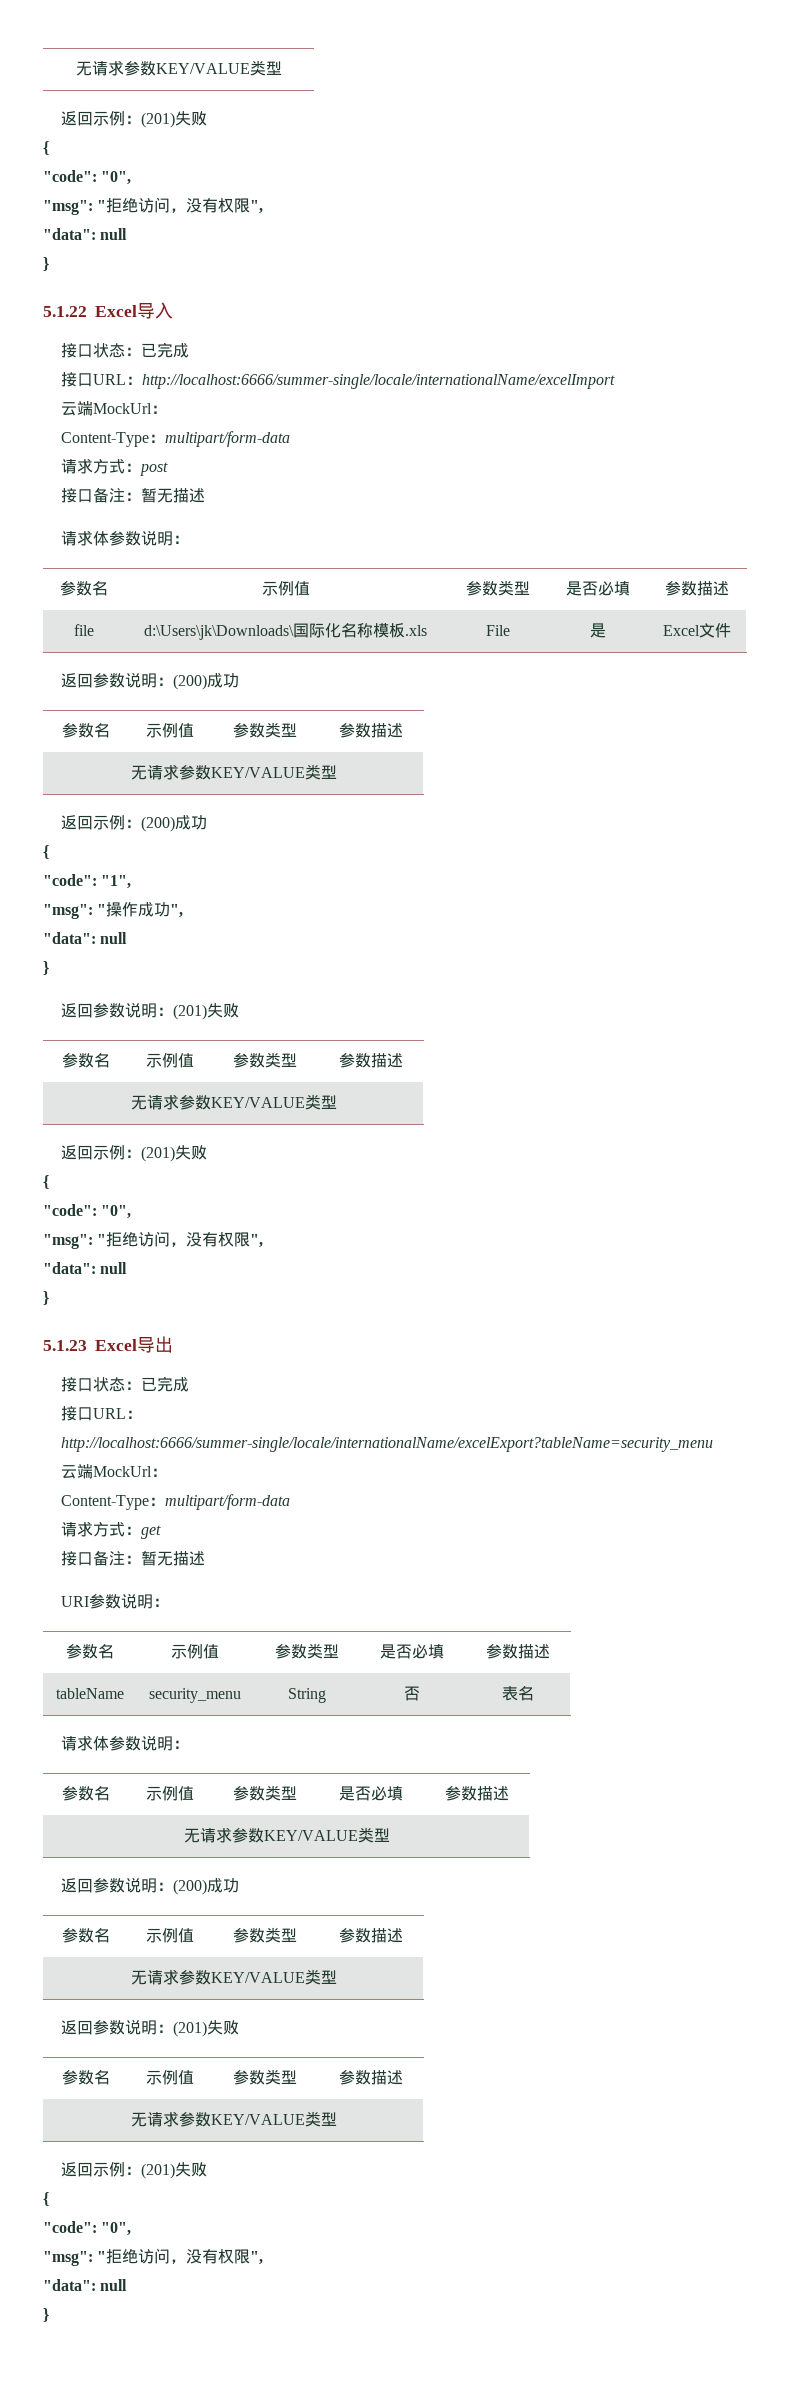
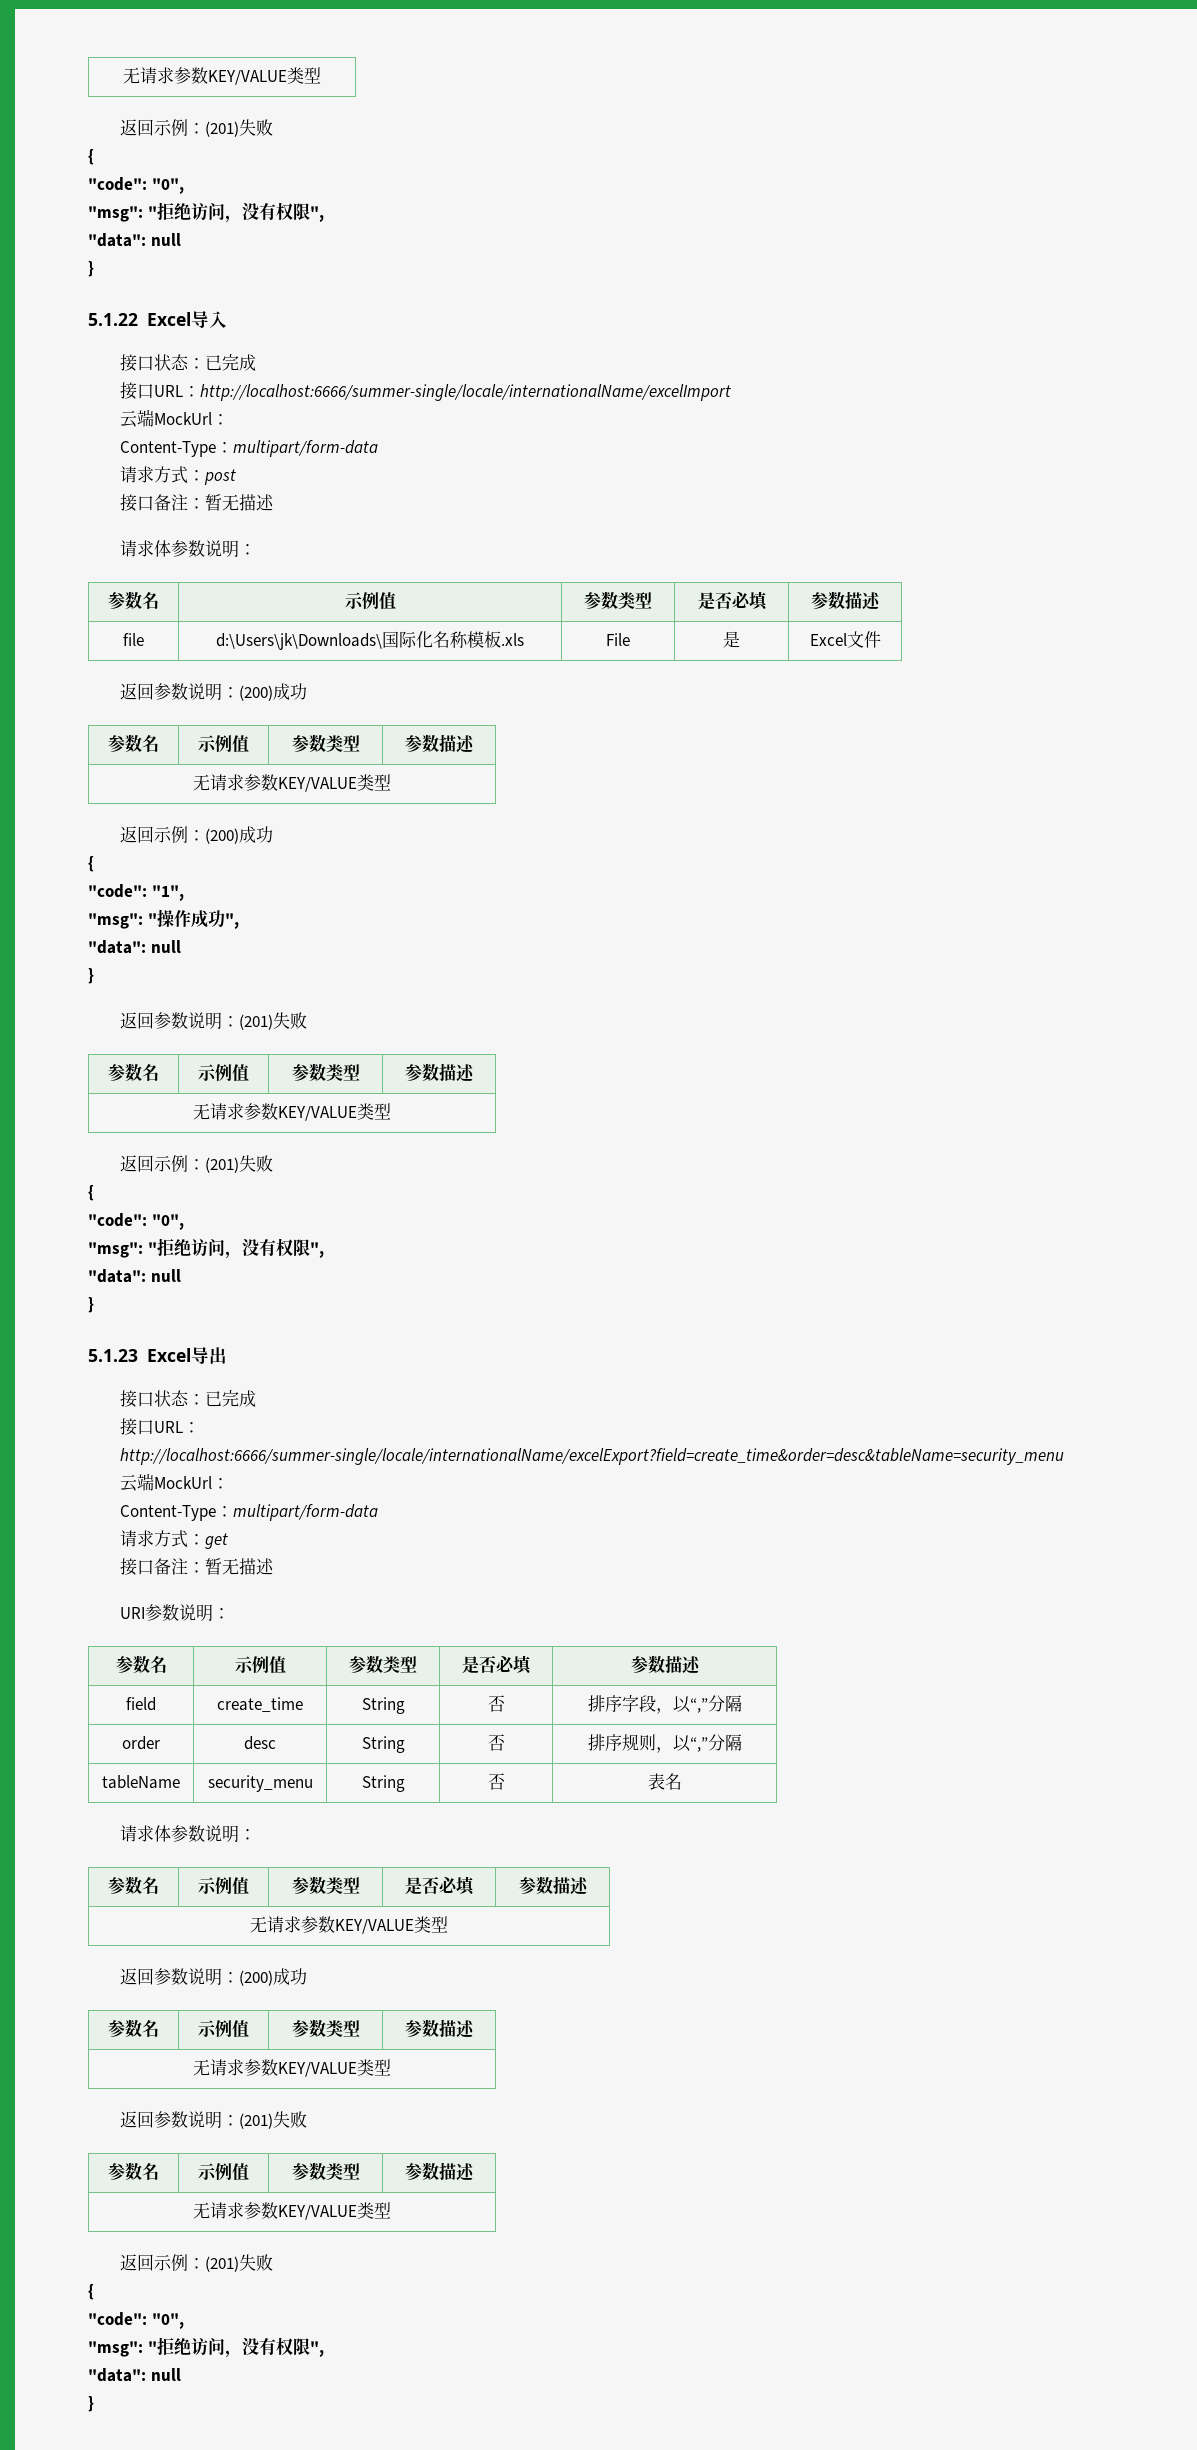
- 接口URL：http://localhost:6666/summer-single/locale/internationalName/excelExport?tableName=security_menu
+ 接口URL：http://localhost:6666/summer-single/locale/internationalName/excelExport?field=create_time&order=desc&tableName=security_menu
+ field | create_time | String | 否 | 排序字段，以“,”分隔
+ order | desc | String | 否 | 排序规则，以“,”分隔

